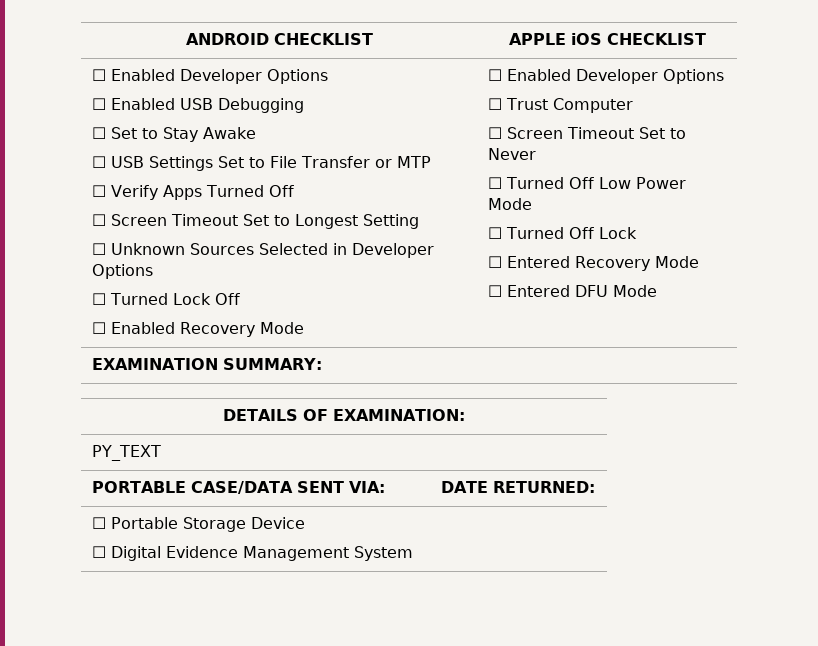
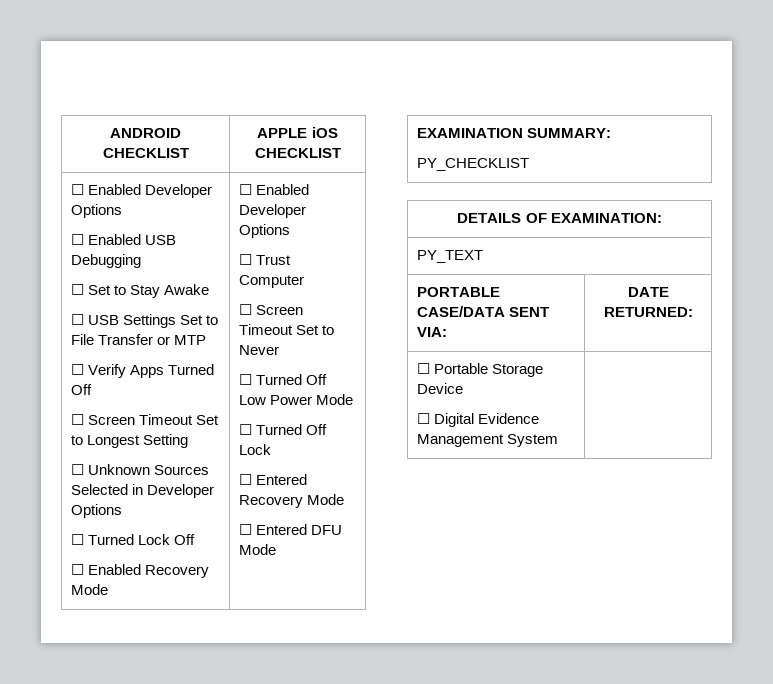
  EXAMINATION SUMMARY:
+ PY_CHECKLIST

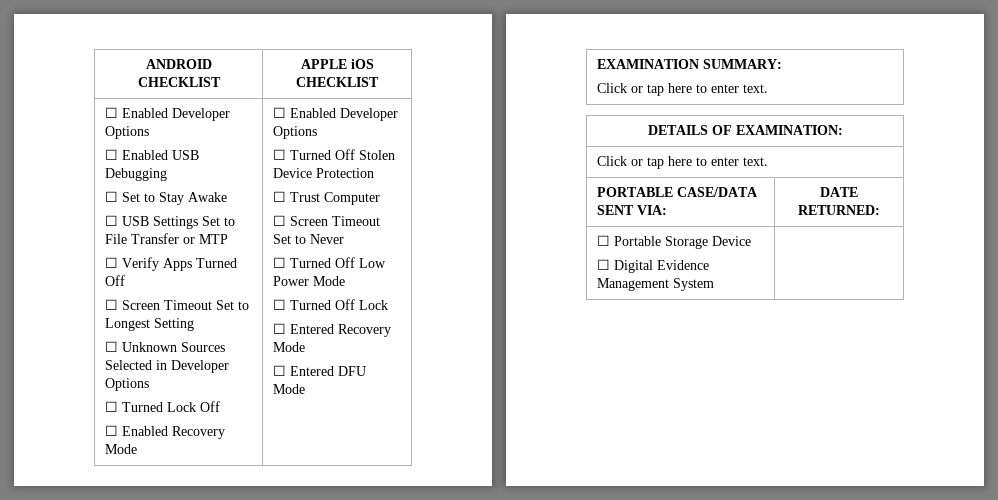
+ ☐ Turned Off Stolen Device Protection
  EXAMINATION SUMMARY:
- PY_CHECKLIST
+ Click or tap here to enter text.
  DETAILS OF EXAMINATION:
- PY_TEXT
+ Click or tap here to enter text.

